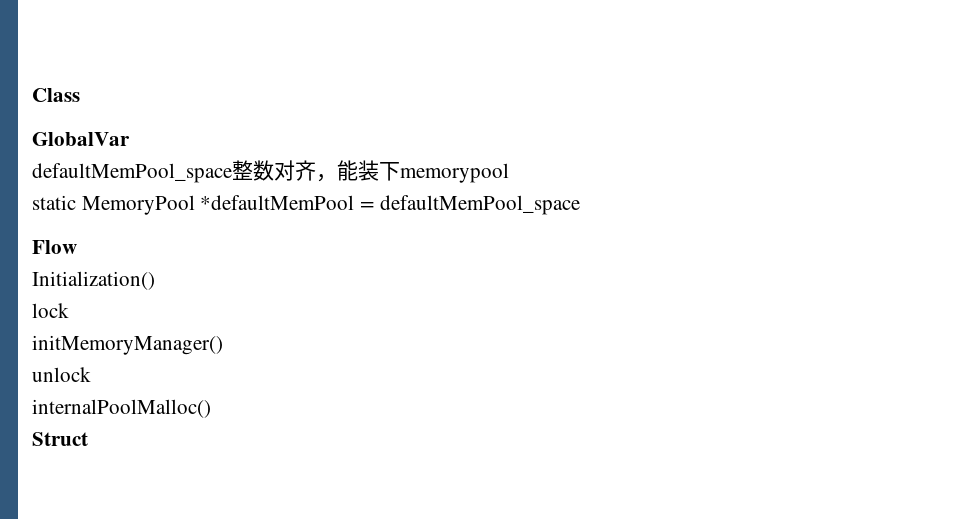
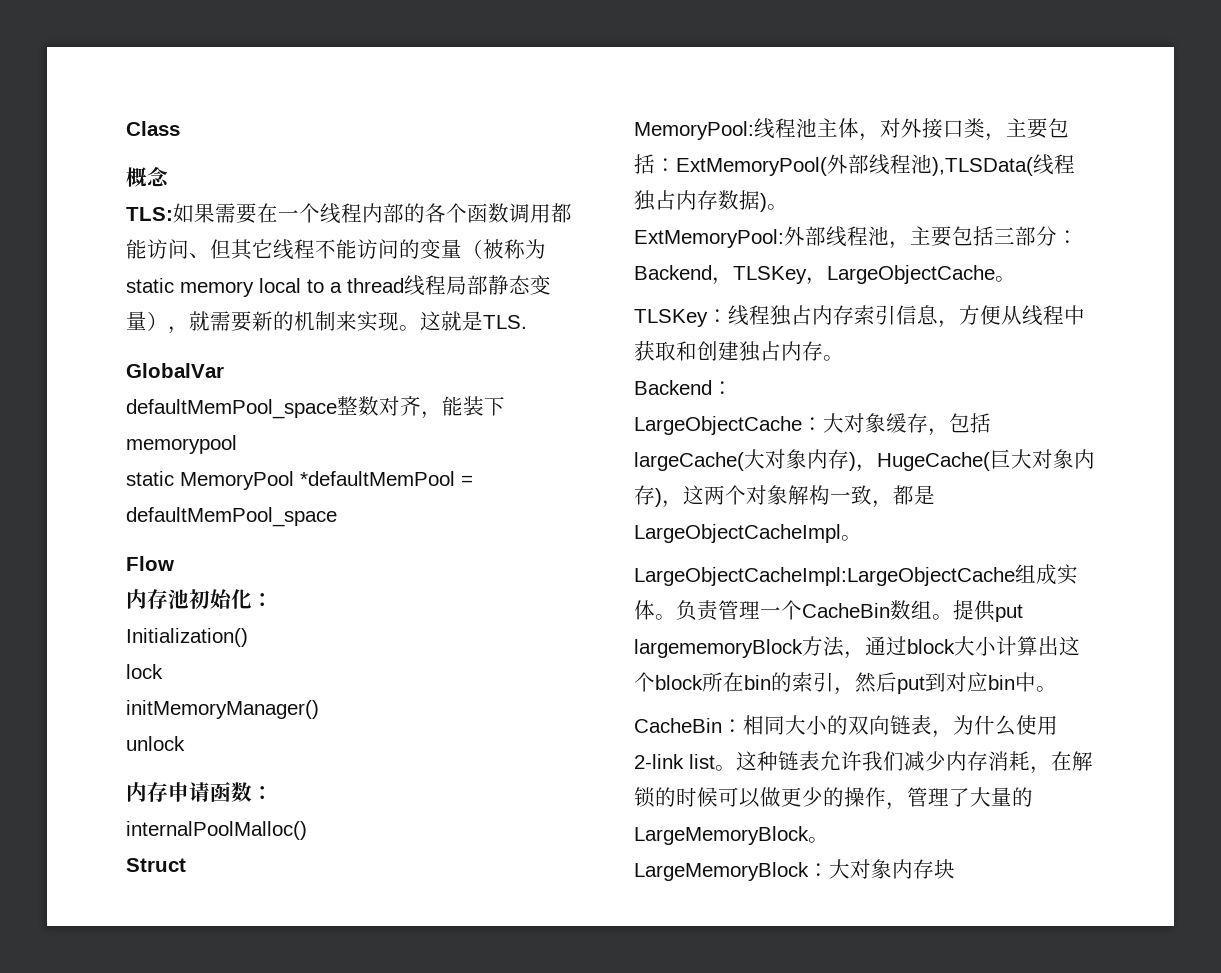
+ 概念
+ TLS:如果需要在一个线程内部的各个函数调用都能访问、但其它线程不能访问的变量（被称为static memory local to a thread线程局部静态变量），就需要新的机制来实现。这就是TLS.
+ 内存池初始化：
+ 内存申请函数：
+ MemoryPool:线程池主体，对外接口类，主要包括：ExtMemoryPool(外部线程池),TLSData(线程独占内存数据)。
+ ExtMemoryPool:外部线程池，主要包括三部分：Backend，TLSKey，LargeObjectCache。
+ TLSKey：线程独占内存索引信息，方便从线程中获取和创建独占内存。
+ Backend：
+ LargeObjectCache：大对象缓存，包括largeCache(大对象内存)，HugeCache(巨大对象内存)，这两个对象解构一致，都是LargeObjectCacheImpl。
+ LargeObjectCacheImpl:LargeObjectCache组成实体。负责管理一个CacheBin数组。提供put largememoryBlock方法，通过block大小计算出这个block所在bin的索引，然后put到对应bin中。
+ CacheBin：相同大小的双向链表，为什么使用2-link list。这种链表允许我们减少内存消耗，在解锁的时候可以做更少的操作，管理了大量的LargeMemoryBlock。
+ LargeMemoryBlock：大对象内存块

